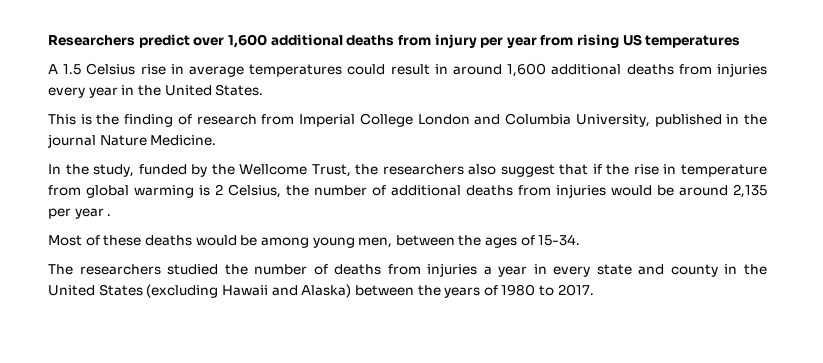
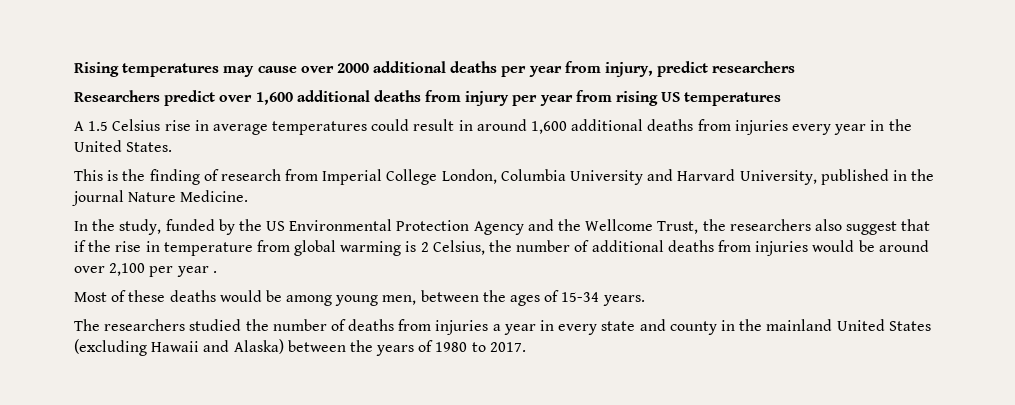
+ Rising temperatures may cause over 2000 additional deaths per year from injury, predict researchers
- This is the finding of research from Imperial College London and Columbia University, published in the journal Nature Medicine.
+ This is the finding of research from Imperial College London, Columbia University and Harvard University, published in the journal Nature Medicine.
- In the study, funded by the Wellcome Trust, the researchers also suggest that if the rise in temperature from global warming is 2 Celsius, the number of additional deaths from injuries would be around 2,135 per year .
+ In the study, funded by the US Environmental Protection Agency and the Wellcome Trust, the researchers also suggest that if the rise in temperature from global warming is 2 Celsius, the number of additional deaths from injuries would be around over 2,100 per year .
- Most of these deaths would be among young men, between the ages of 15-34.
+ Most of these deaths would be among young men, between the ages of 15-34 years.
- The researchers studied the number of deaths from injuries a year in every state and county in the United States (excluding Hawaii and Alaska) between the years of 1980 to 2017.
+ The researchers studied the number of deaths from injuries a year in every state and county in the mainland United States (excluding Hawaii and Alaska) between the years of 1980 to 2017.

